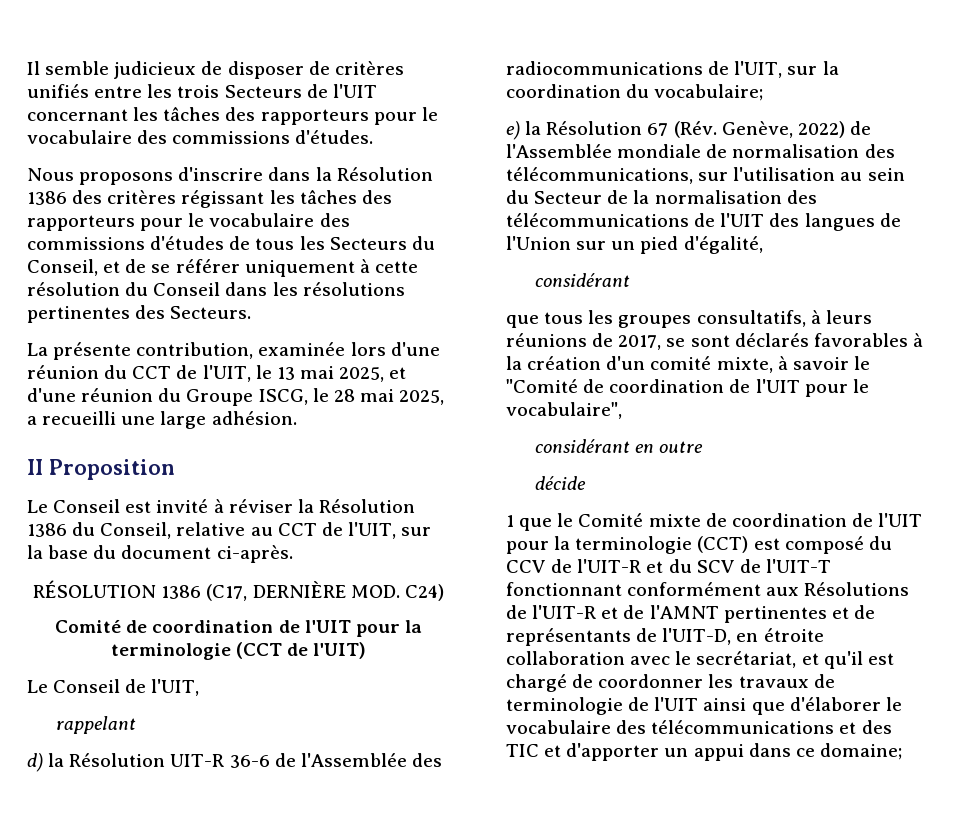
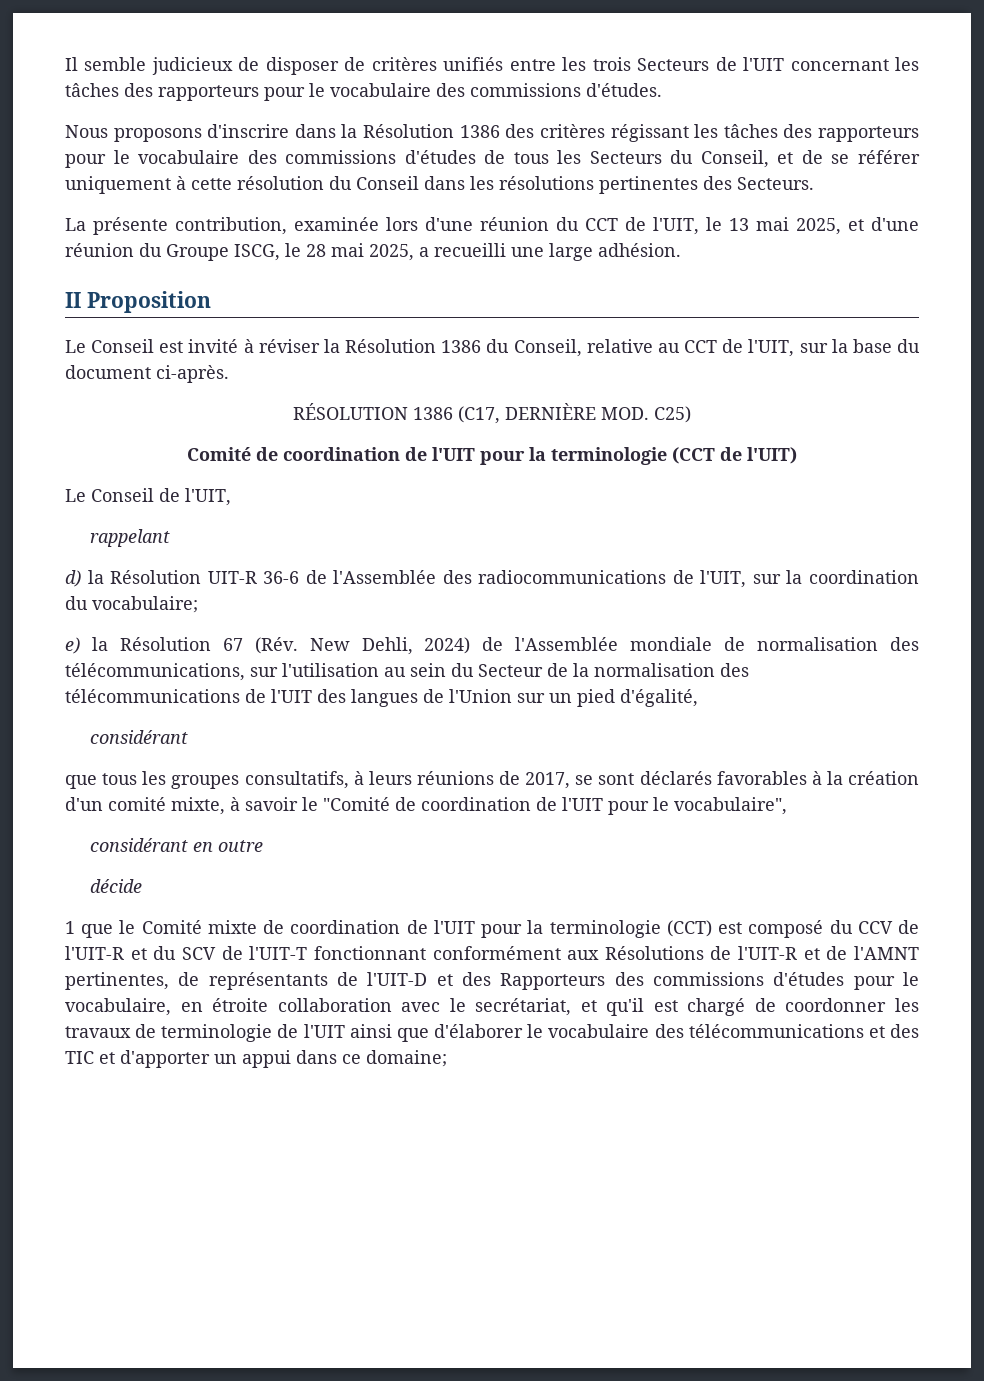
- RÉSOLUTION 1386 (C17, DERNIÈRE MOD. C24)
+ RÉSOLUTION 1386 (C17, DERNIÈRE MOD. C25)
- e) la Résolution 67 (Rév. Genève, 2022) de l'Assemblée mondiale de normalisation des télécommunications, sur l'utilisation au sein du Secteur de la normalisation des télécommunications de l'UIT des langues de l'Union sur un pied d'égalité,
+ e) la Résolution 67 (Rév. New Dehli, 2024) de l'Assemblée mondiale de normalisation des télécommunications, sur l'utilisation au sein du Secteur de la normalisation des télécommunications de l'UIT des langues de l'Union sur un pied d'égalité,
- 1 que le Comité mixte de coordination de l'UIT pour la terminologie (CCT) est composé du CCV de l'UIT-R et du SCV de l'UIT-T fonctionnant conformément aux Résolutions de l'UIT-R et de l'AMNT pertinentes et de représentants de l'UIT-D, en étroite collaboration avec le secrétariat, et qu'il est chargé de coordonner les travaux de terminologie de l'UIT ainsi que d'élaborer le vocabulaire des télécommunications et des TIC et d'apporter un appui dans ce domaine;
+ 1 que le Comité mixte de coordination de l'UIT pour la terminologie (CCT) est composé du CCV de l'UIT-R et du SCV de l'UIT-T fonctionnant conformément aux Résolutions de l'UIT-R et de l'AMNT pertinentes, de représentants de l'UIT-D et des Rapporteurs des commissions d'études pour le vocabulaire, en étroite collaboration avec le secrétariat, et qu'il est chargé de coordonner les travaux de terminologie de l'UIT ainsi que d'élaborer le vocabulaire des télécommunications et des TIC et d'apporter un appui dans ce domaine;

